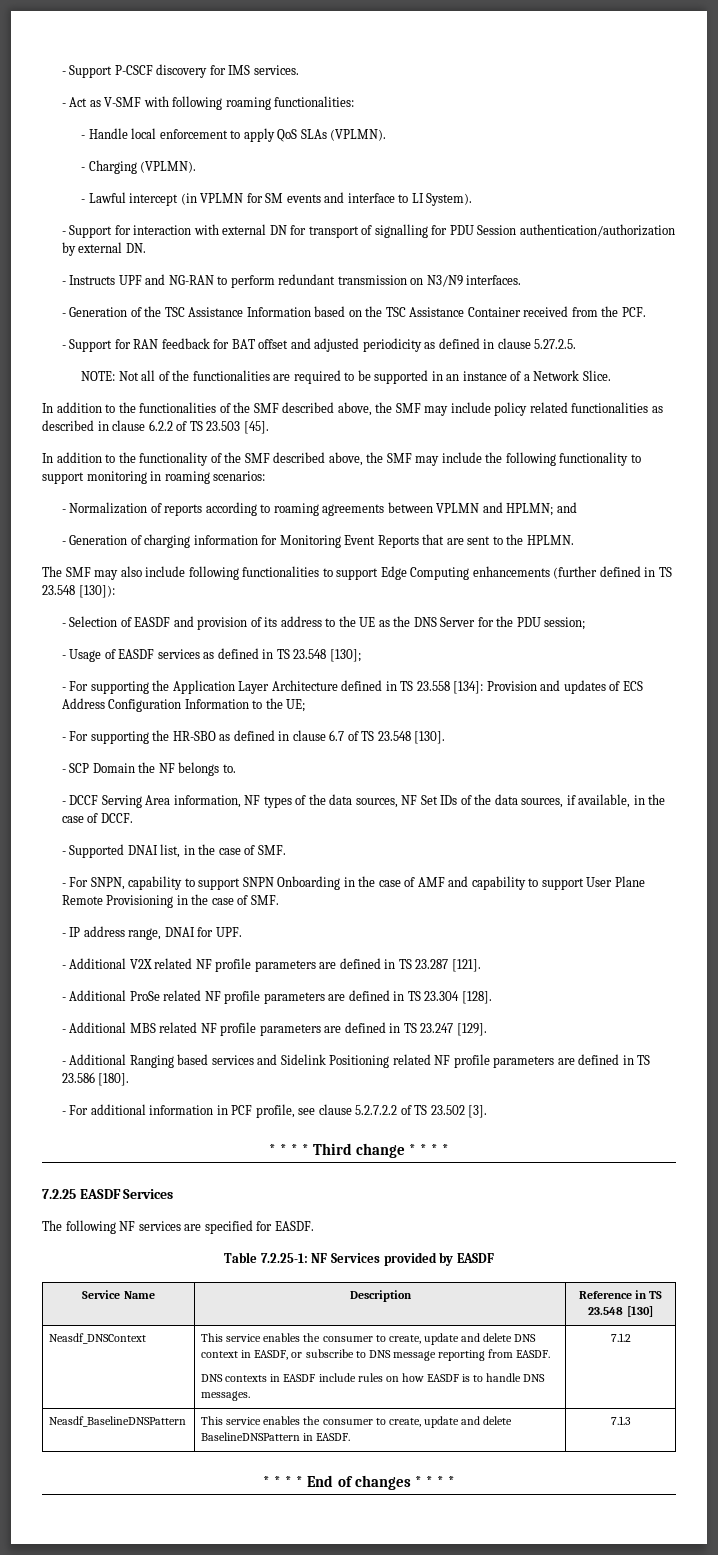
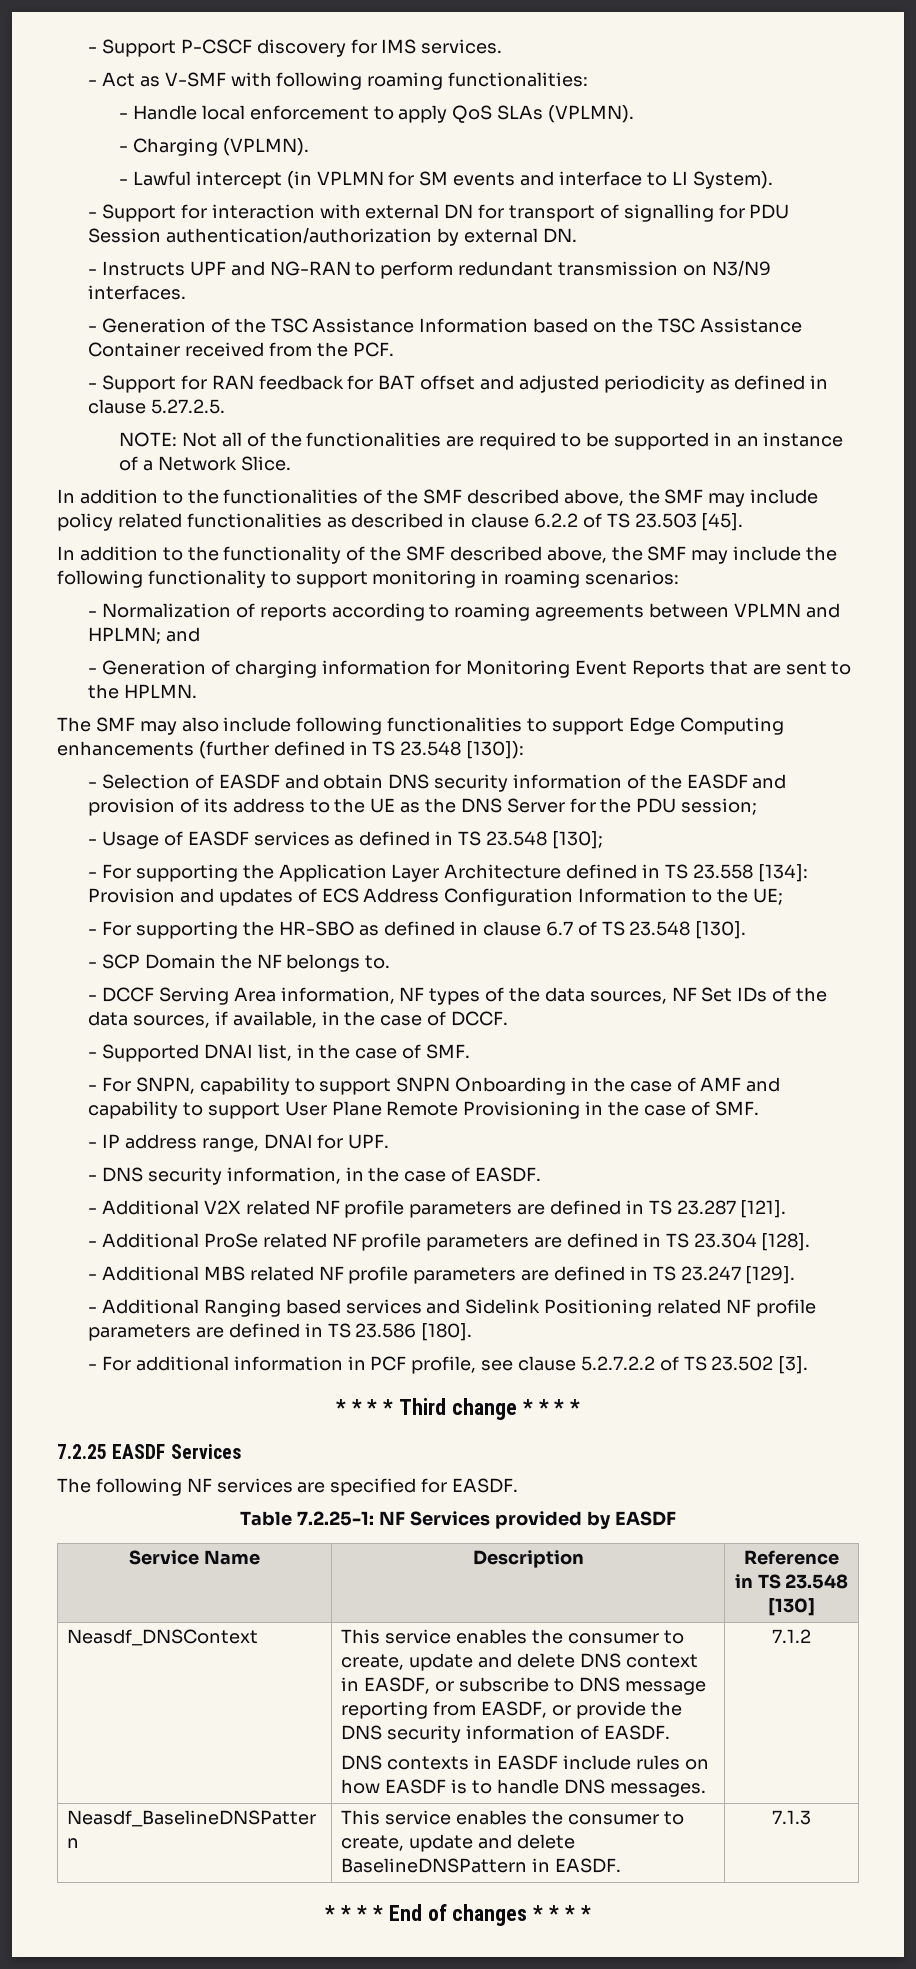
- - Selection of EASDF and provision of its address to the UE as the DNS Server for the PDU session;
+ - Selection of EASDF and obtain DNS security information of the EASDF and provision of its address to the UE as the DNS Server for the PDU session;
+ - DNS security information, in the case of EASDF.
- This service enables the consumer to create, update and delete DNS context in EASDF, or subscribe to DNS message reporting from EASDF.
+ This service enables the consumer to create, update and delete DNS context in EASDF, or subscribe to DNS message reporting from EASDF, or provide the DNS security information of EASDF.

